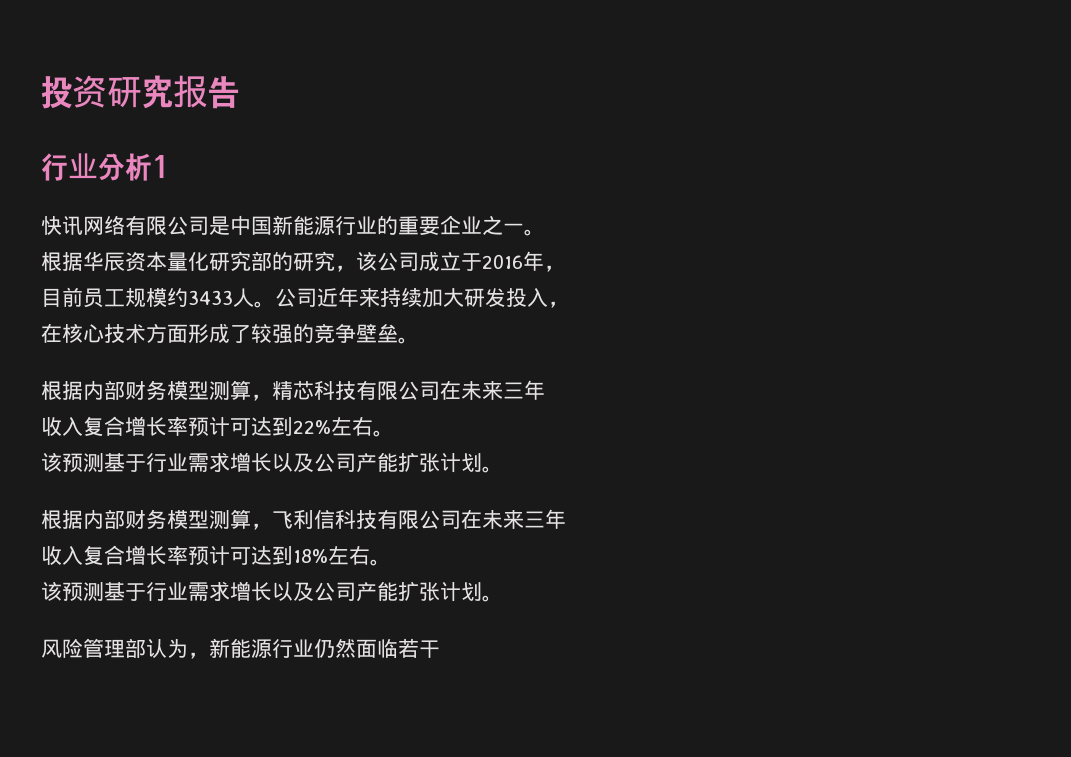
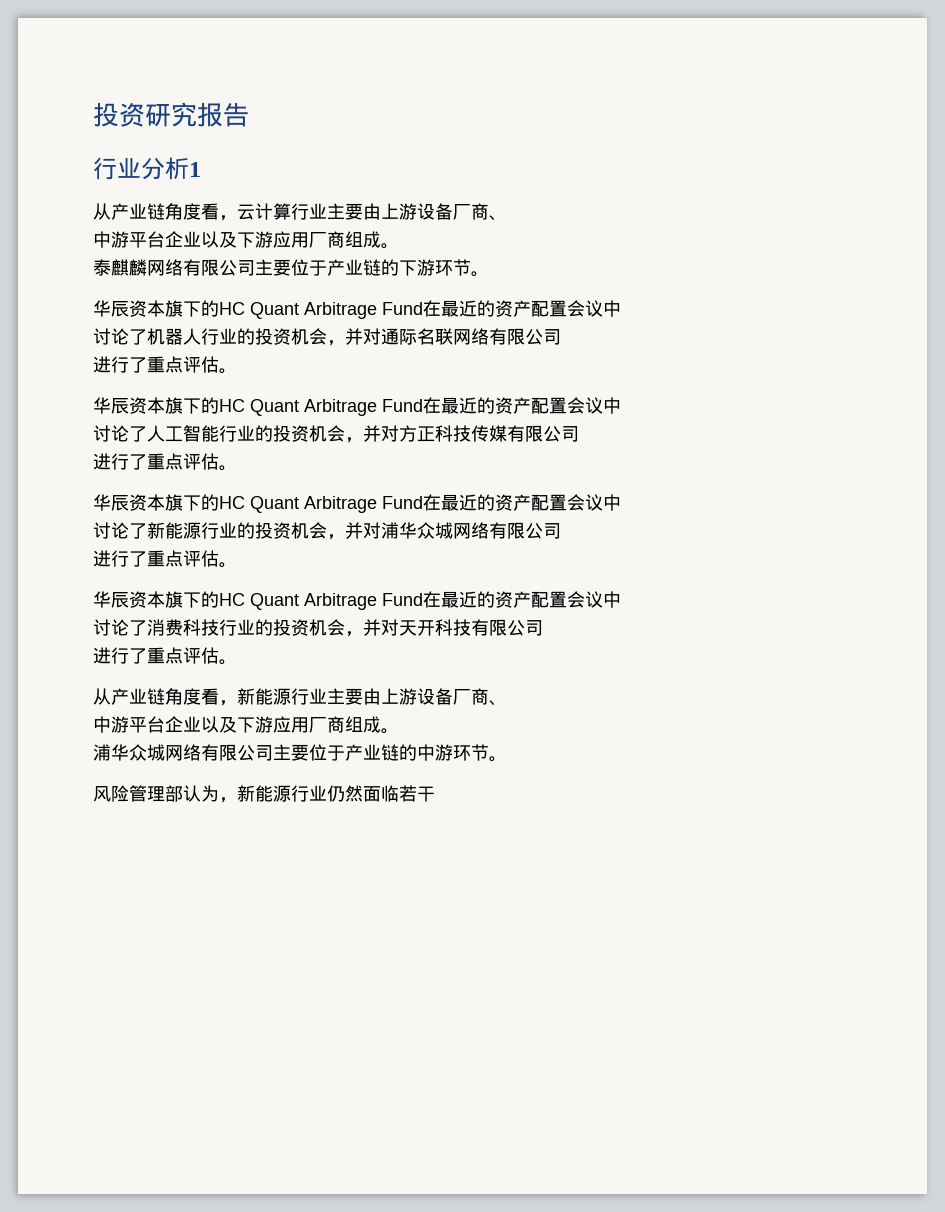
- 快讯网络有限公司是中国新能源行业的重要企业之一。
- 根据华辰资本量化研究部的研究，该公司成立于2016年，
- 目前员工规模约3433人。公司近年来持续加大研发投入，
- 在核心技术方面形成了较强的竞争壁垒。
- 根据内部财务模型测算，精芯科技有限公司在未来三年
- 收入复合增长率预计可达到22%左右。
- 该预测基于行业需求增长以及公司产能扩张计划。
- 根据内部财务模型测算，飞利信科技有限公司在未来三年
- 收入复合增长率预计可达到18%左右。
- 该预测基于行业需求增长以及公司产能扩张计划。
+ 从产业链角度看，云计算行业主要由上游设备厂商、
+ 中游平台企业以及下游应用厂商组成。
+ 泰麒麟网络有限公司主要位于产业链的下游环节。
+ 华辰资本旗下的HC Quant Arbitrage Fund在最近的资产配置会议中
+ 讨论了机器人行业的投资机会，并对通际名联网络有限公司
+ 进行了重点评估。
+ 华辰资本旗下的HC Quant Arbitrage Fund在最近的资产配置会议中
+ 讨论了人工智能行业的投资机会，并对方正科技传媒有限公司
+ 进行了重点评估。
+ 华辰资本旗下的HC Quant Arbitrage Fund在最近的资产配置会议中
+ 讨论了新能源行业的投资机会，并对浦华众城网络有限公司
+ 进行了重点评估。
+ 华辰资本旗下的HC Quant Arbitrage Fund在最近的资产配置会议中
+ 讨论了消费科技行业的投资机会，并对天开科技有限公司
+ 进行了重点评估。
+ 从产业链角度看，新能源行业主要由上游设备厂商、
+ 中游平台企业以及下游应用厂商组成。
+ 浦华众城网络有限公司主要位于产业链的中游环节。

